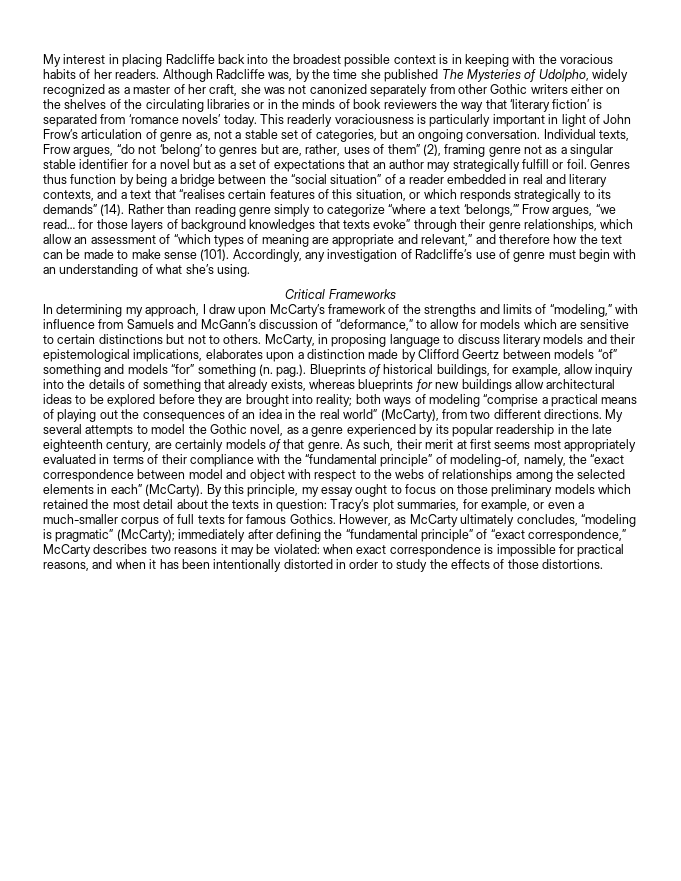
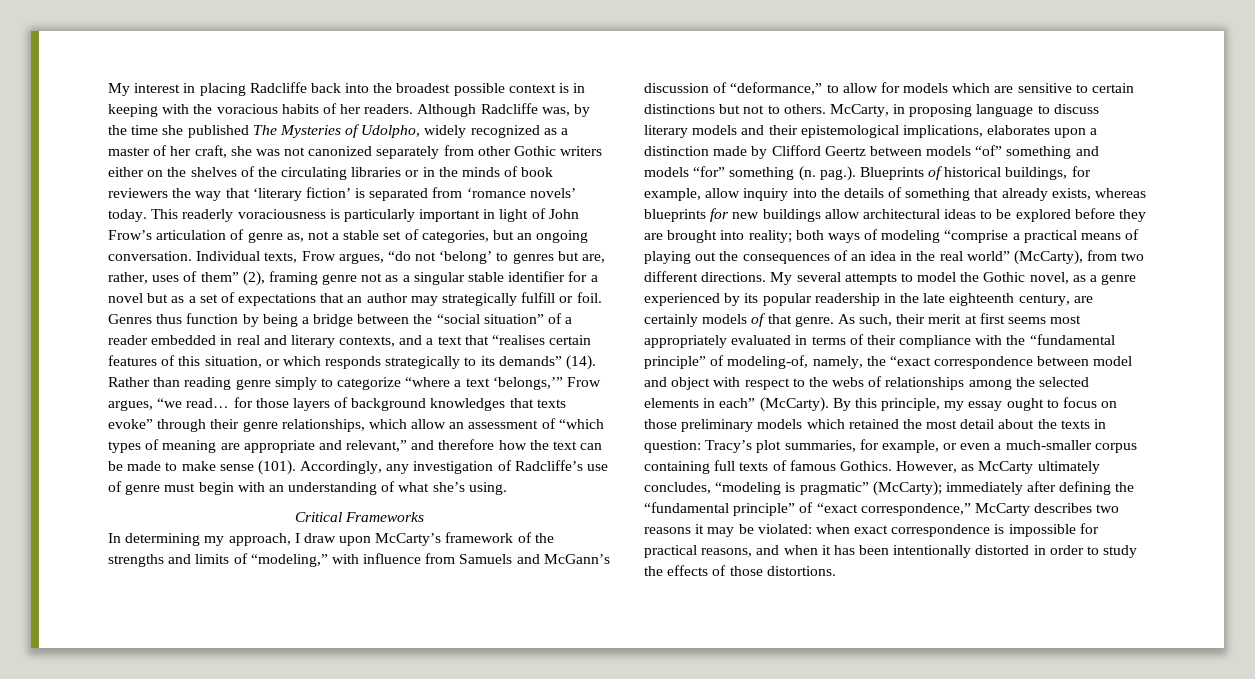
- By this principle, my essay ought to focus on those preliminary models which retained the most detail about the texts in question: Tracy’s plot summaries, for example, or even a much-smaller corpus of full texts for famous Gothics.
+ By this principle, my essay ought to focus on those preliminary models which retained the most detail about the texts in question: Tracy’s plot summaries, for example, or even a much-smaller corpus containing full texts of famous Gothics.

